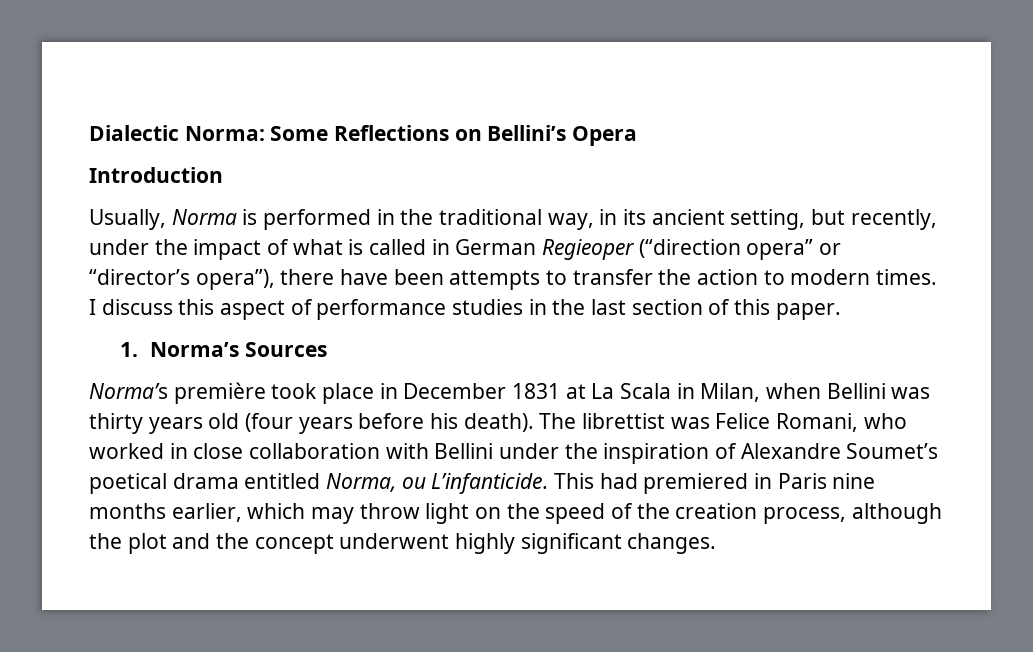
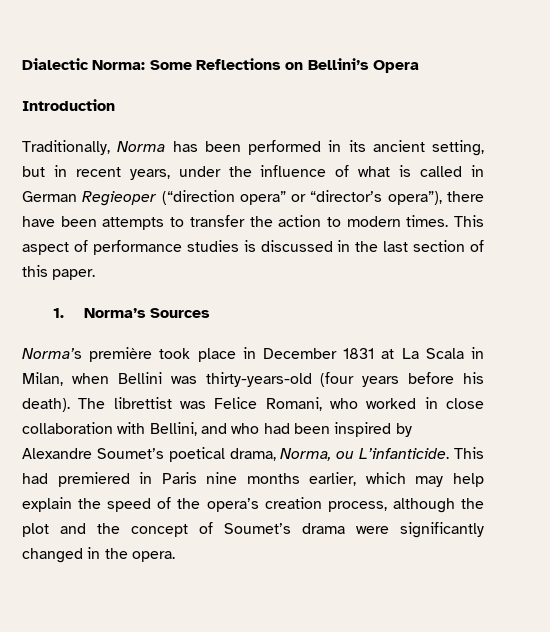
- Usually, Norma is performed in the traditional way, in its ancient setting, but recently, under the impact of what is called in German Regieoper (“direction opera” or “director’s opera”), there have been attempts to transfer the action to modern times.
+ Traditionally, Norma has been performed in its ancient setting, but in recent years, under the influence of what is called in German Regieoper (“direction opera” or “director’s opera”), there have been attempts to transfer the action to modern times.
- I discuss this aspect of performance studies in the last section of this paper.
+ This aspect of performance studies is discussed in the last section of this paper.
- Norma’s première took place in December 1831 at La Scala in Milan, when Bellini was thirty years old (four years before his death).
+ Norma’s première took place in December 1831 at La Scala in Milan, when Bellini was thirty-years-old (four years before his death).
- The librettist was Felice Romani, who worked in close collaboration with Bellini under the inspiration of Alexandre Soumet’s poetical drama entitled Norma, ou L’infanticide.
+ The librettist was Felice Romani, who worked in close collaboration with Bellini, and who had been inspired by Alexandre Soumet’s poetical drama, Norma, ou L’infanticide.
- This had premiered in Paris nine months earlier, which may throw light on the speed of the creation process, although the plot and the concept underwent highly significant changes.
+ This had premiered in Paris nine months earlier, which may help explain the speed of the opera’s creation process, although the plot and the concept of Soumet’s drama were significantly changed in the opera.

